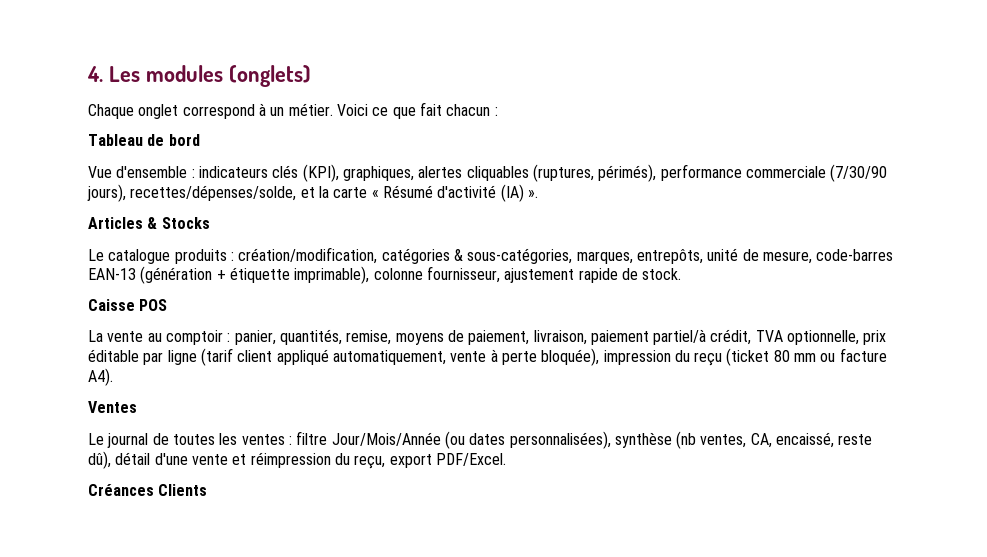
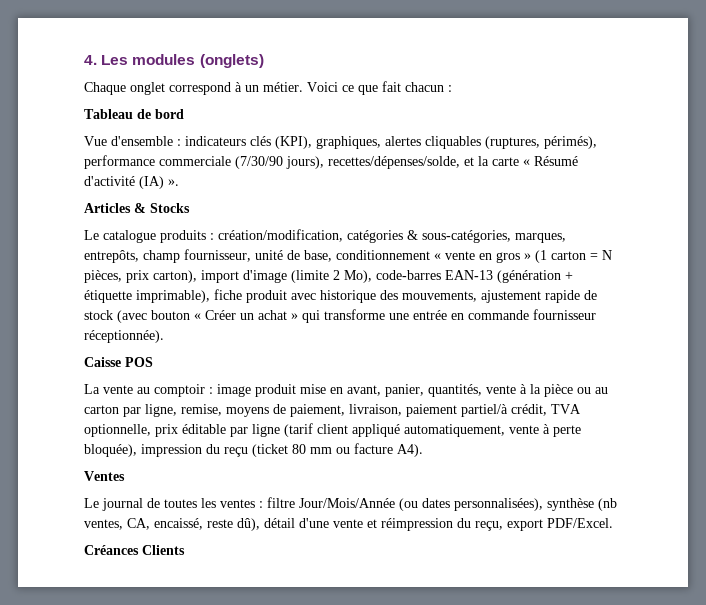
- Le catalogue produits : création/modification, catégories & sous-catégories, marques, entrepôts, unité de mesure, code-barres EAN-13 (génération + étiquette imprimable), colonne fournisseur, ajustement rapide de stock.
+ Le catalogue produits : création/modification, catégories & sous-catégories, marques, entrepôts, champ fournisseur, unité de base, conditionnement « vente en gros » (1 carton = N pièces, prix carton), import d'image (limite 2 Mo), code-barres EAN-13 (génération + étiquette imprimable), fiche produit avec historique des mouvements, ajustement rapide de stock (avec bouton « Créer un achat » qui transforme une entrée en commande fournisseur réceptionnée).
- La vente au comptoir : panier, quantités, remise, moyens de paiement, livraison, paiement partiel/à crédit, TVA optionnelle, prix éditable par ligne (tarif client appliqué automatiquement, vente à perte bloquée), impression du reçu (ticket 80 mm ou facture A4).
+ La vente au comptoir : image produit mise en avant, panier, quantités, vente à la pièce ou au carton par ligne, remise, moyens de paiement, livraison, paiement partiel/à crédit, TVA optionnelle, prix éditable par ligne (tarif client appliqué automatiquement, vente à perte bloquée), impression du reçu (ticket 80 mm ou facture A4).

